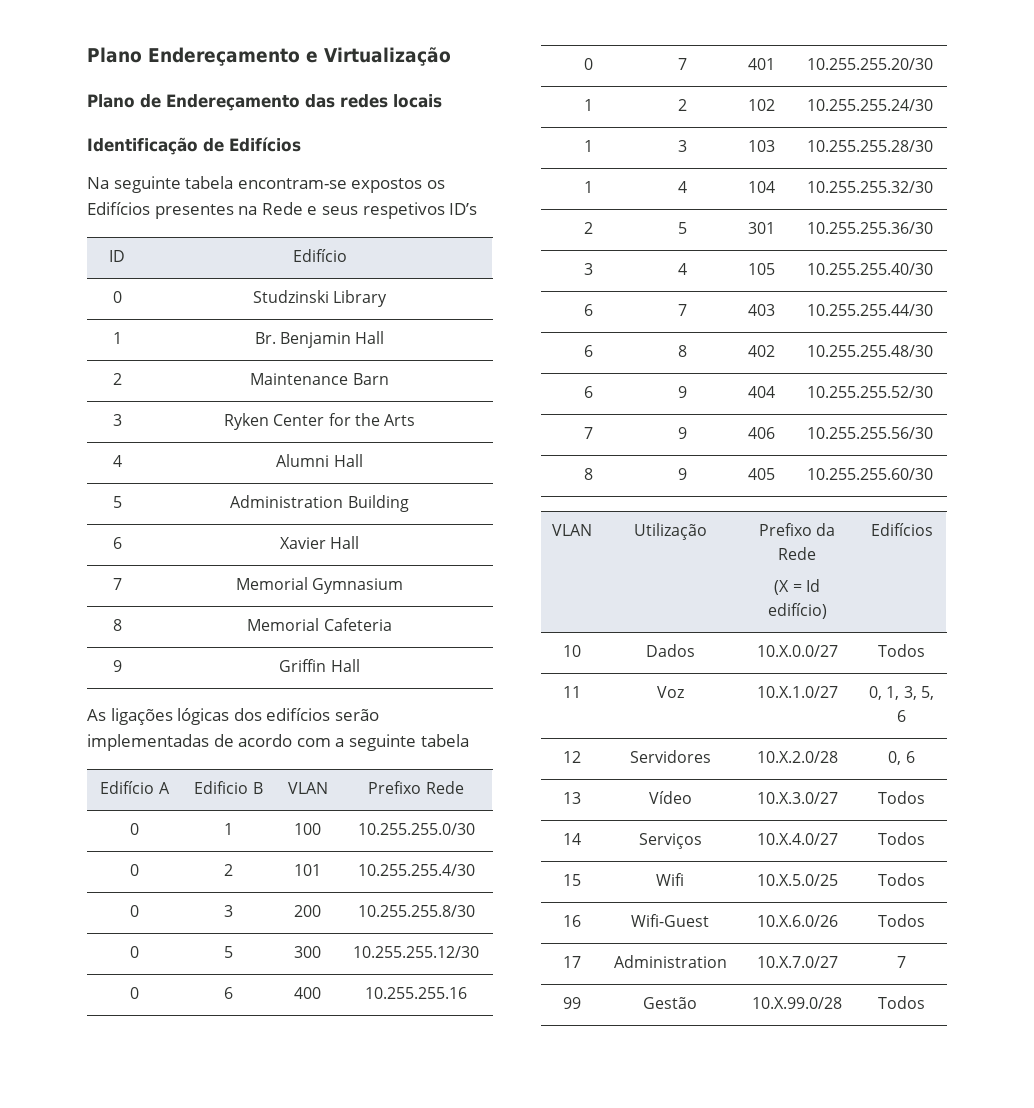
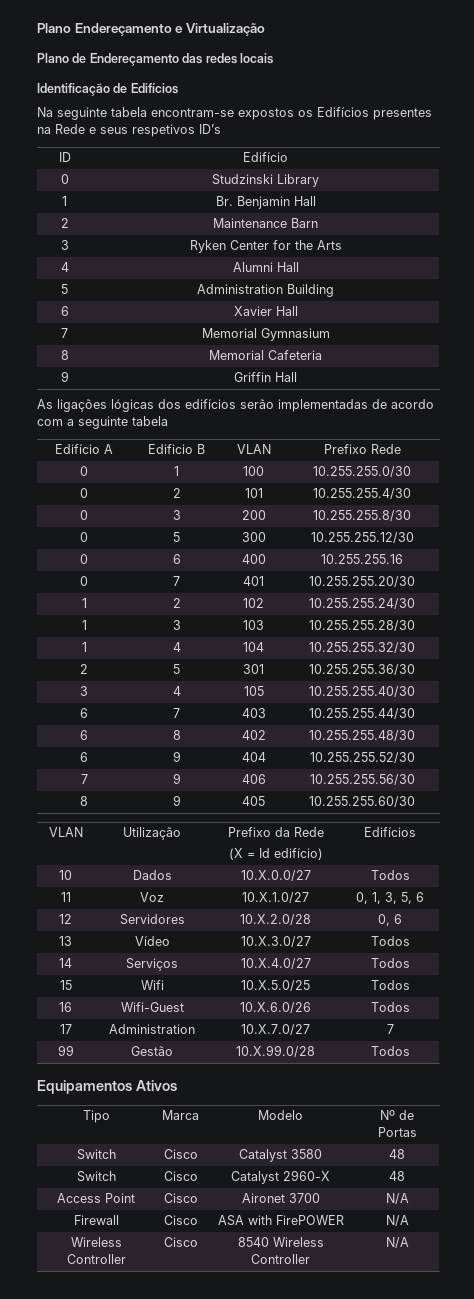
+ Equipamentos Ativos
+ Tipo | Marca | Modelo | Nº de Portas
+ Switch | Cisco | Catalyst 3580 | 48
+ Switch | Cisco | Catalyst 2960-X | 48
+ Access Point | Cisco | Aironet 3700 | N/A
+ Firewall | Cisco | ASA with FirePOWER | N/A
+ Wireless Controller | Cisco | 8540 Wireless Controller | N/A

